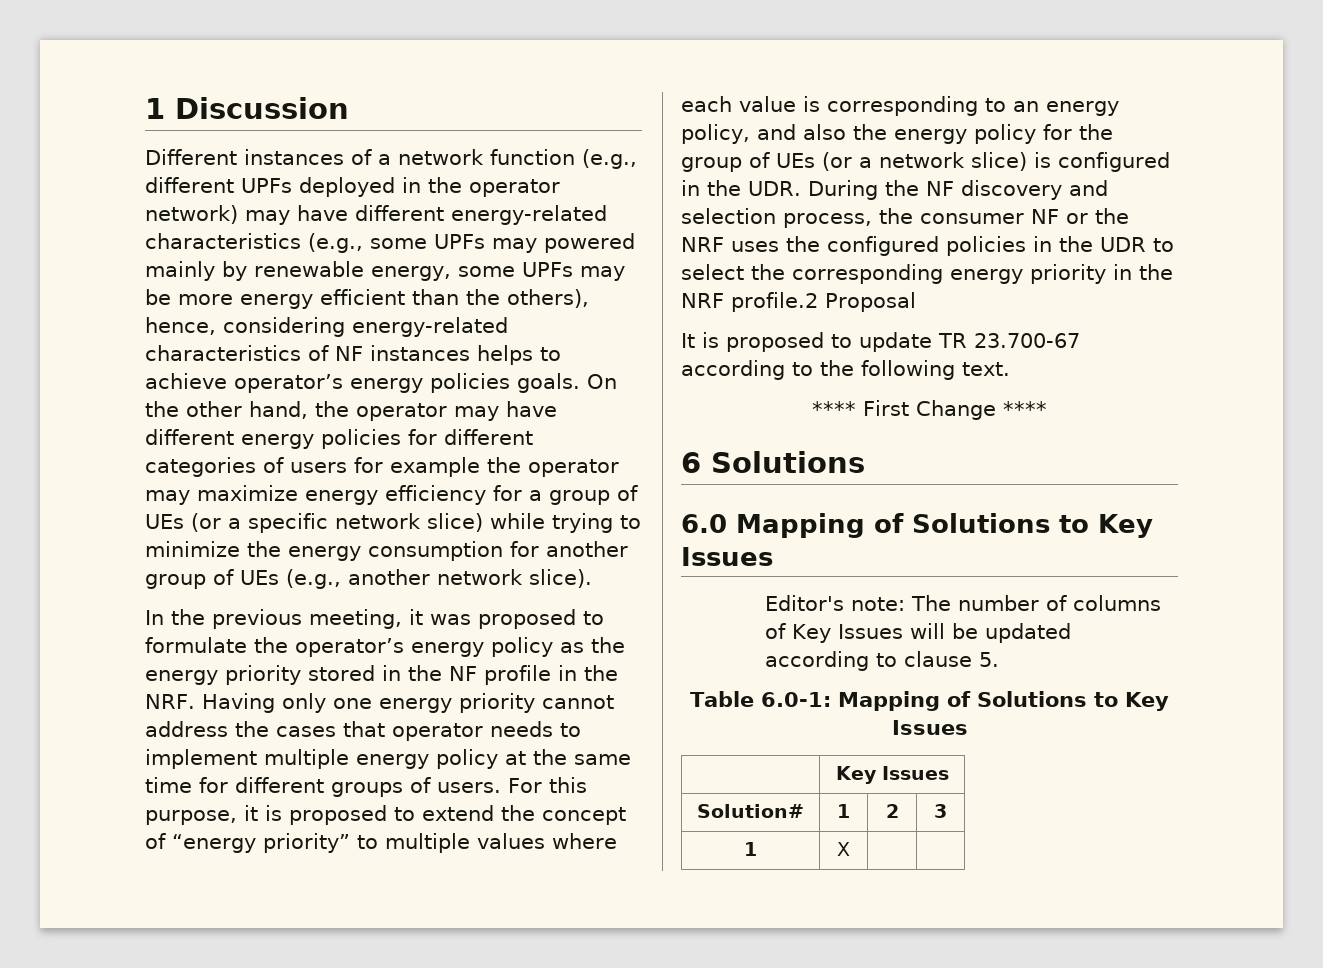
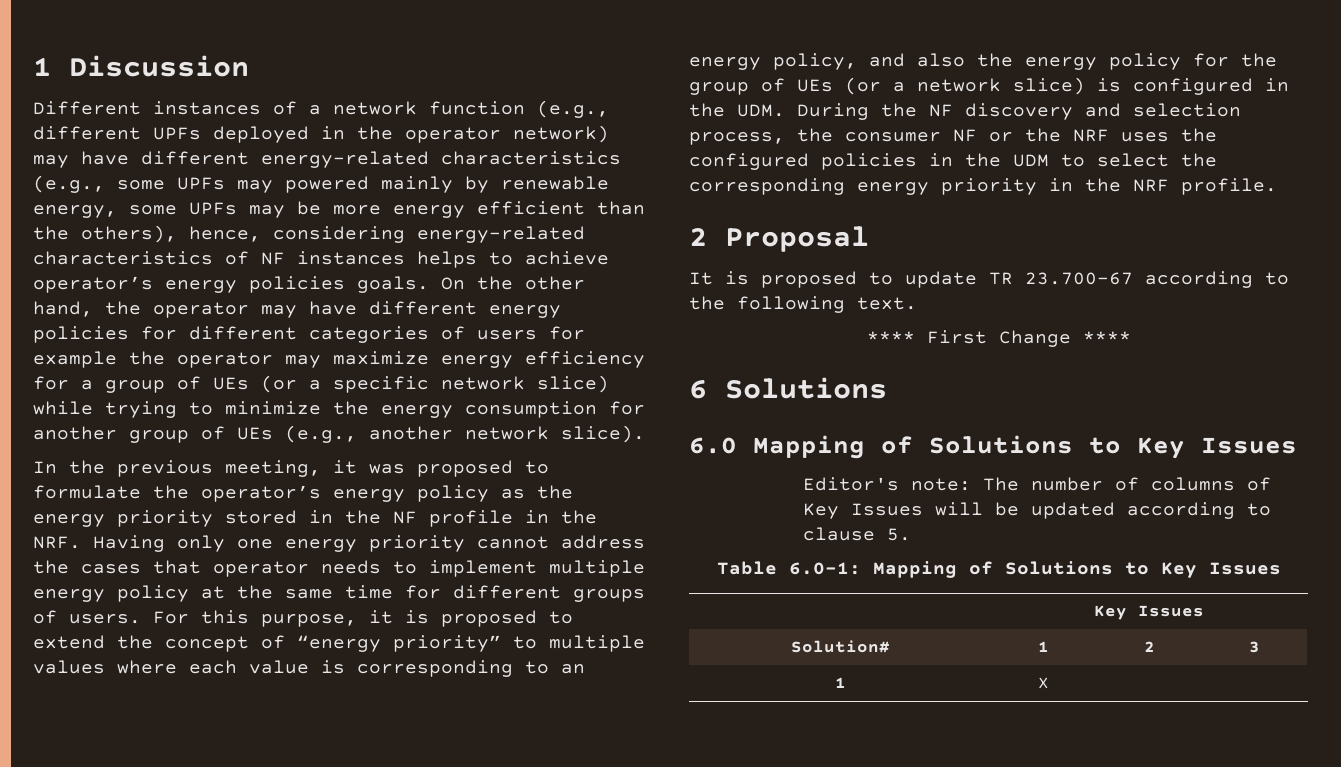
- For this purpose, it is proposed to extend the concept of “energy priority” to multiple values where each value is corresponding to an energy policy, and also the energy policy for the group of UEs (or a network slice) is configured in the UDR. During the NF discovery and selection process, the consumer NF or the NRF uses the configured policies in the UDR to select the corresponding energy priority in the NRF profile.2 Proposal
+ For this purpose, it is proposed to extend the concept of “energy priority” to multiple values where each value is corresponding to an energy policy, and also the energy policy for the group of UEs (or a network slice) is configured in the UDM. During the NF discovery and selection process, the consumer NF or the NRF uses the configured policies in the UDM to select the corresponding energy priority in the NRF profile.
+ 2 Proposal

